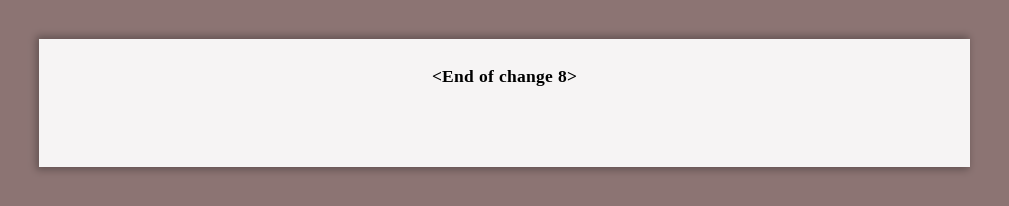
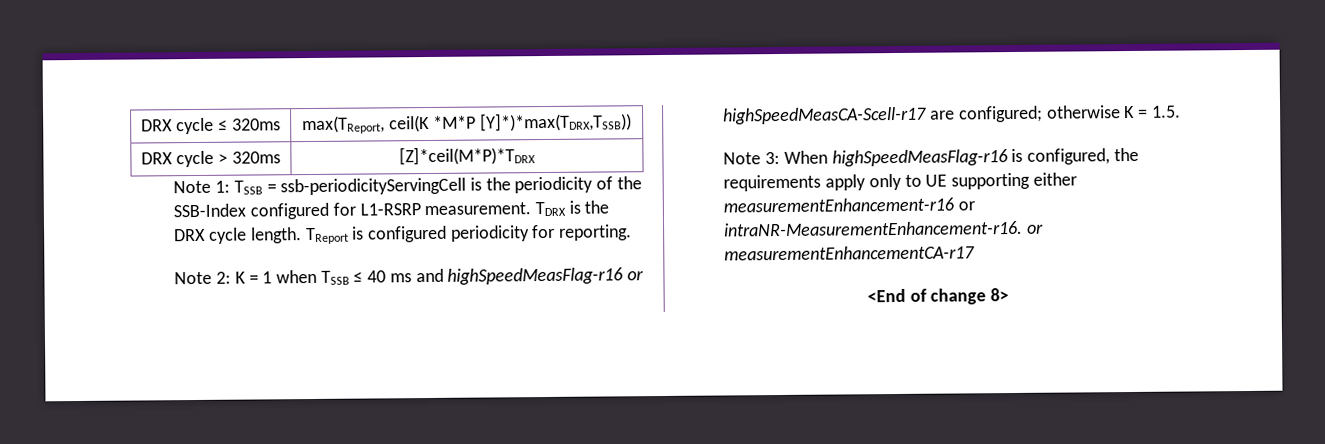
+ DRX cycle ≤ 320ms | max(TReport, ceil(K *M*P [Y]*)*max(TDRX,TSSB))
+ DRX cycle > 320ms | [Z]*ceil(M*P)*TDRX
+ Note 1: TSSB = ssb-periodicityServingCell is the periodicity of the SSB-Index configured for L1-RSRP measurement. TDRX is the DRX cycle length. TReport is configured periodicity for reporting.
+ Note 2: K = 1 when TSSB ≤ 40 ms and highSpeedMeasFlag-r16 or highSpeedMeasCA-Scell-r17 are configured; otherwise K = 1.5.
+ Note 3: When highSpeedMeasFlag-r16 is configured, the requirements apply only to UE supporting either measurementEnhancement-r16 or intraNR-MeasurementEnhancement-r16. or measurementEnhancementCA-r17

